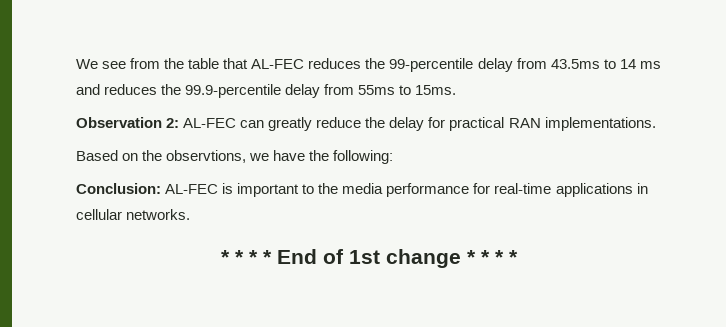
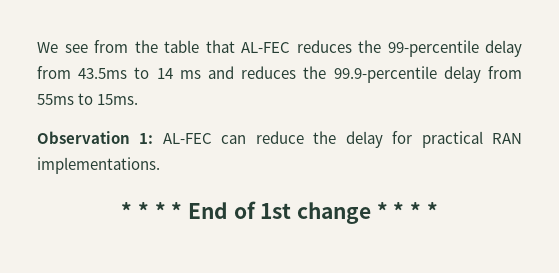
- Observation 2: AL-FEC can greatly reduce the delay for practical RAN implementations.
+ Observation 1: AL-FEC can reduce the delay for practical RAN implementations.
- Based on the observtions, we have the following:
- Conclusion: AL-FEC is important to the media performance for real-time applications in cellular networks.

